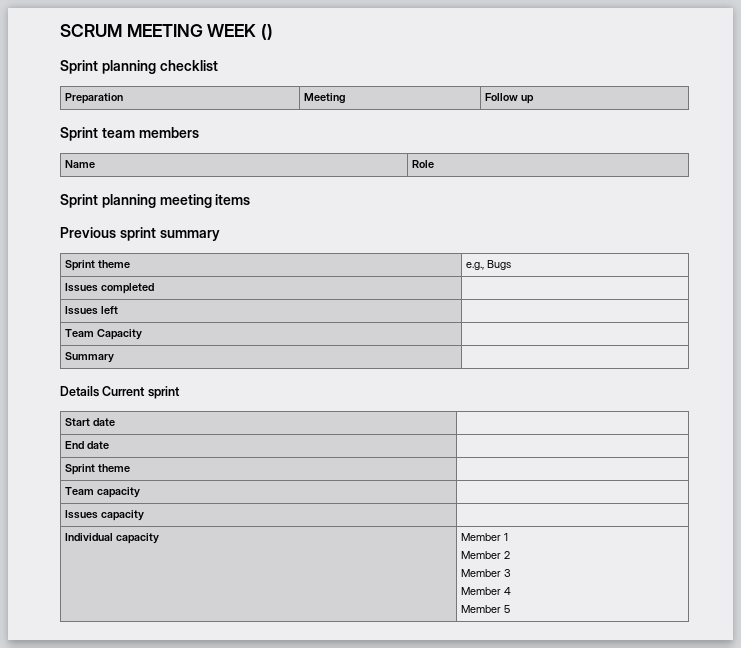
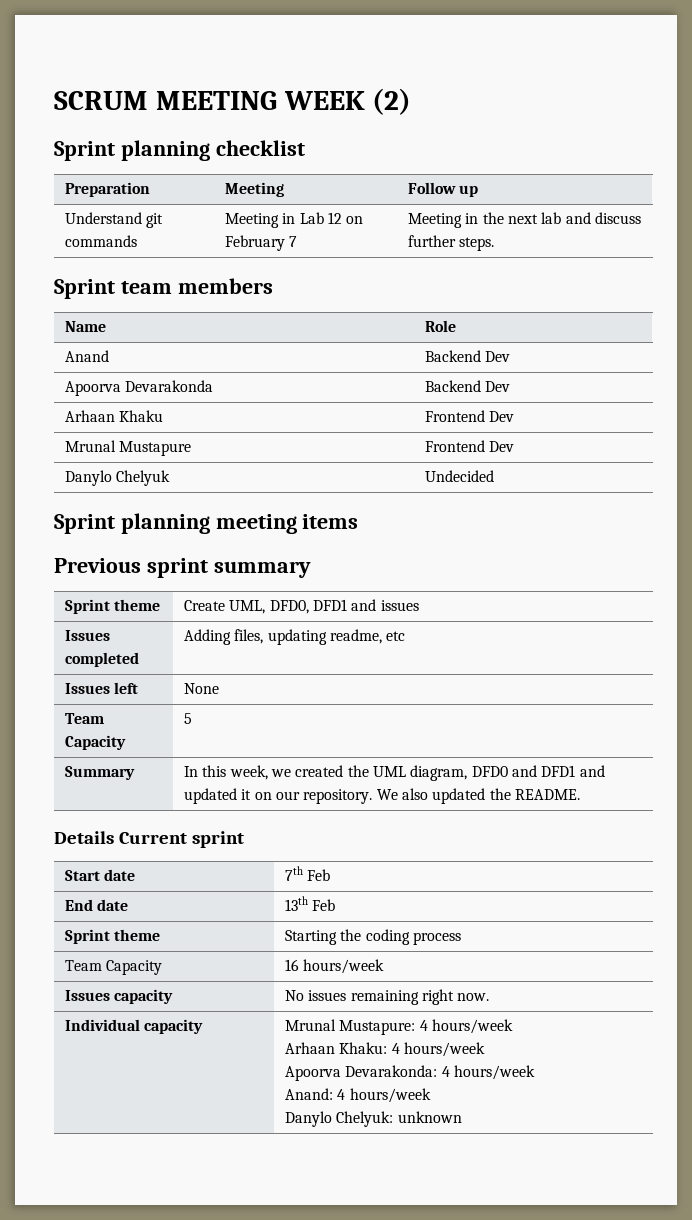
- SCRUM MEETING WEEK ()
+ SCRUM MEETING WEEK (2)
+ Understand git commands | Meeting in Lab 12 on February 7 | Meeting in the next lab and discuss further steps.
+ Anand | Backend Dev
+ Apoorva Devarakonda | Backend Dev
+ Arhaan Khaku | Frontend Dev
+ Mrunal Mustapure | Frontend Dev
+ Danylo Chelyuk | Undecided
- Sprint theme | e.g., Bugs
- Issues completed |
+ Sprint theme | Create UML, DFD0, DFD1 and issues
+ Issues completed | Adding files, updating readme, etc
- Issues left |
- Team Capacity |
+ Issues left | None
+ Team Capacity | 5
- Summary |
+ Summary | In this week, we created the UML diagram, DFD0 and DFD1 and updated it on our repository. We also updated the README.
- Start date |
+ Start date | 7th Feb
- End date |
- Sprint theme |
- Team capacity |
- Issues capacity |
- Individual capacity | Member 1
- Member 2
- Member 3
- Member 4
- Member 5
+ End date | 13th Feb
+ Sprint theme | Starting the coding process
+ Team Capacity | 16 hours/week
+ Issues capacity | No issues remaining right now.
+ Individual capacity | Mrunal Mustapure: 4 hours/week
+ Arhaan Khaku: 4 hours/week
+ Apoorva Devarakonda: 4 hours/week
+ Anand: 4 hours/week
+ Danylo Chelyuk: unknown

